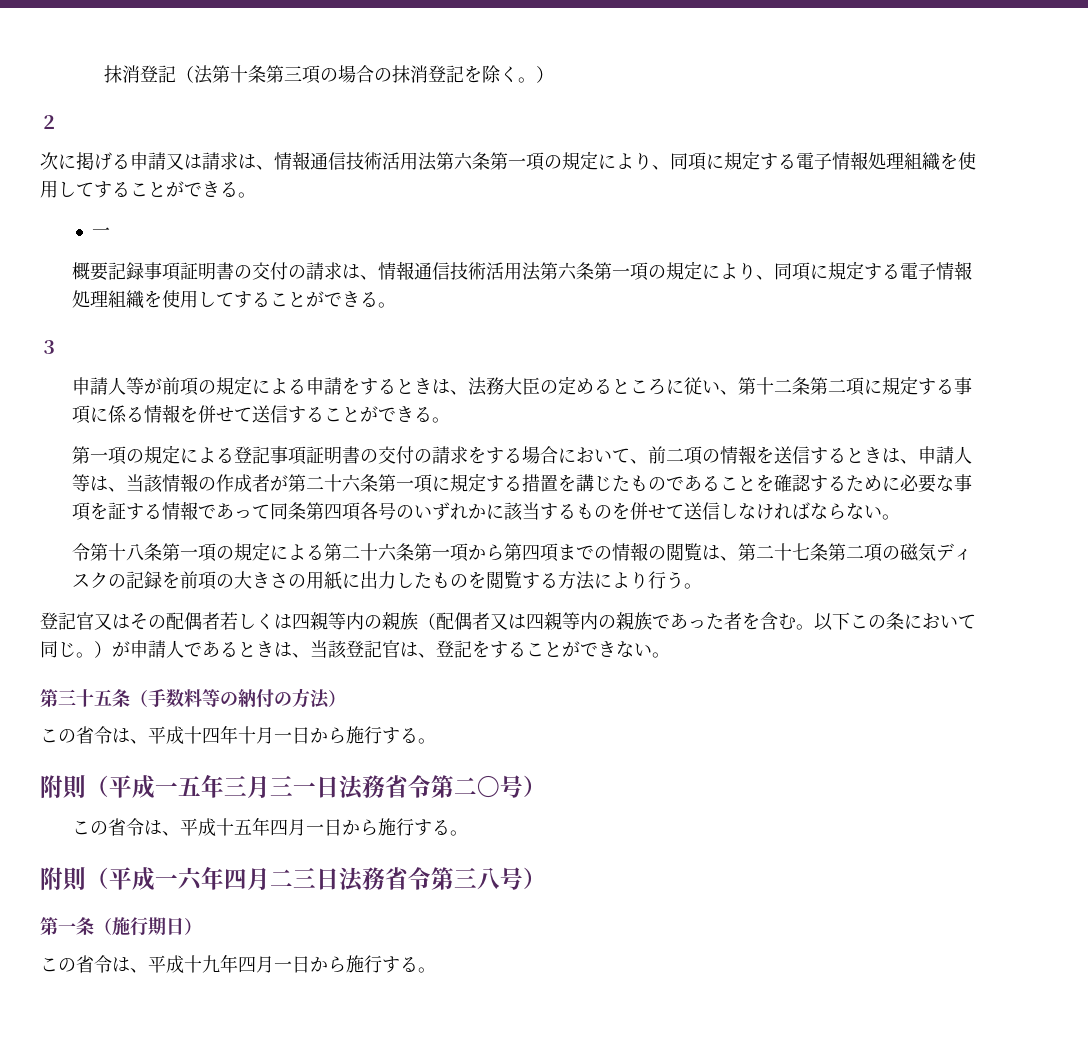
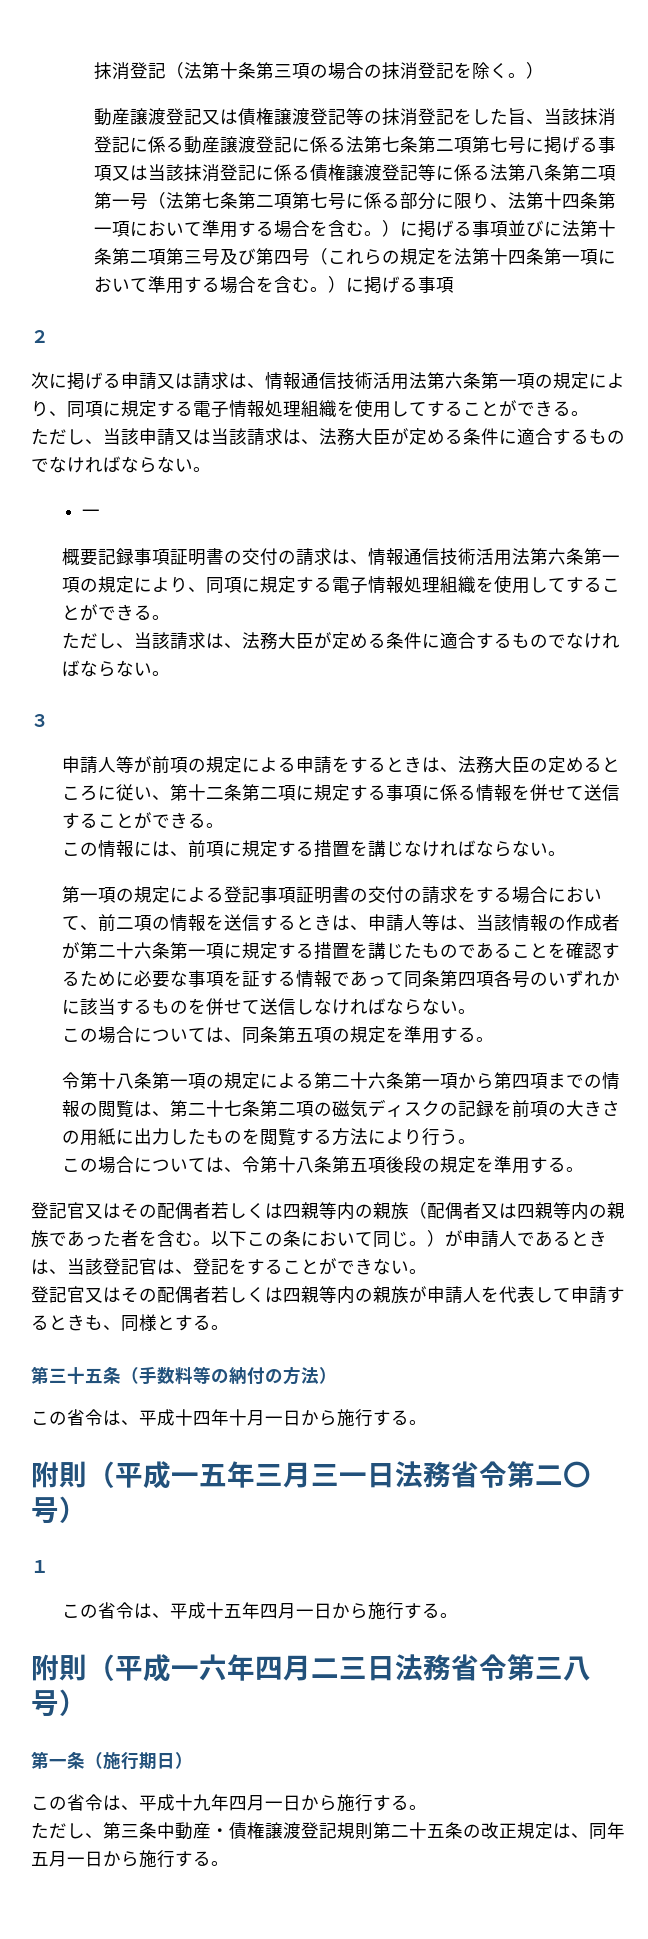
+ 動産譲渡登記又は債権譲渡登記等の抹消登記をした旨、当該抹消登記に係る動産譲渡登記に係る法第七条第二項第七号に掲げる事項又は当該抹消登記に係る債権譲渡登記等に係る法第八条第二項第一号（法第七条第二項第七号に係る部分に限り、法第十四条第一項において準用する場合を含む。）に掲げる事項並びに法第十条第二項第三号及び第四号（これらの規定を法第十四条第一項において準用する場合を含む。）に掲げる事項
+ ただし、当該申請又は当該請求は、法務大臣が定める条件に適合するものでなければならない。
+ ただし、当該請求は、法務大臣が定める条件に適合するものでなければならない。
+ この情報には、前項に規定する措置を講じなければならない。
+ この場合については、同条第五項の規定を準用する。
+ この場合については、令第十八条第五項後段の規定を準用する。
+ 登記官又はその配偶者若しくは四親等内の親族が申請人を代表して申請するときも、同様とする。
+ １
+ ただし、第三条中動産・債権譲渡登記規則第二十五条の改正規定は、同年五月一日から施行する。

